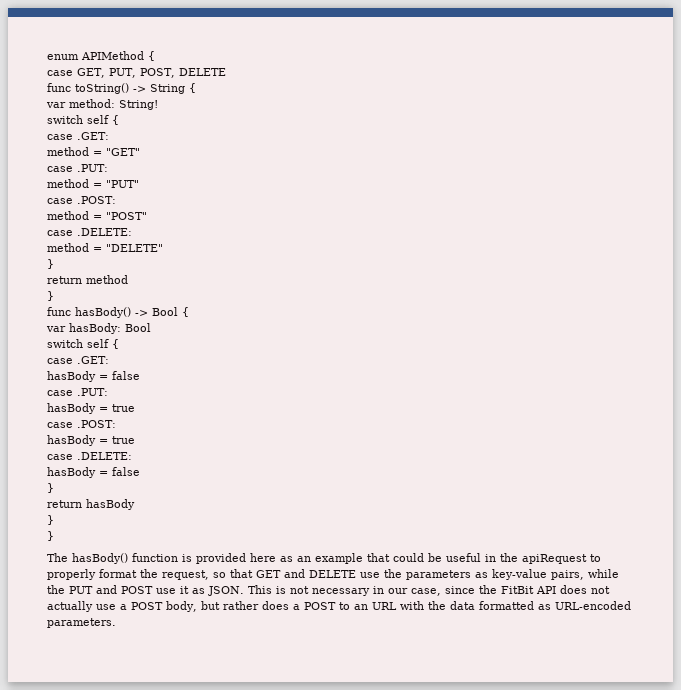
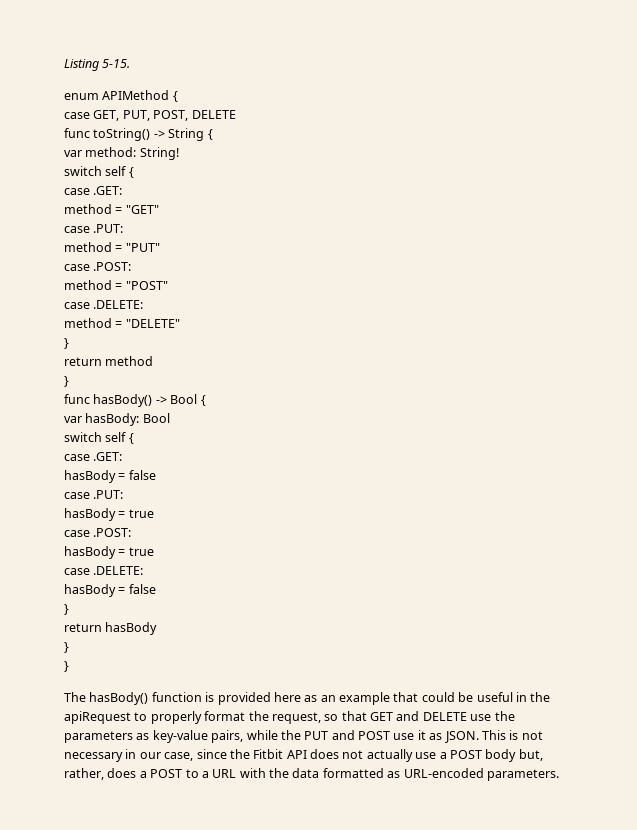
+ Listing 5-15.
- This is not necessary in our case, since the FitBit API does not actually use a POST body, but rather does a POST to an URL with the data formatted as URL-encoded parameters.
+ This is not necessary in our case, since the Fitbit API does not actually use a POST body but, rather, does a POST to a URL with the data formatted as URL-encoded parameters.

